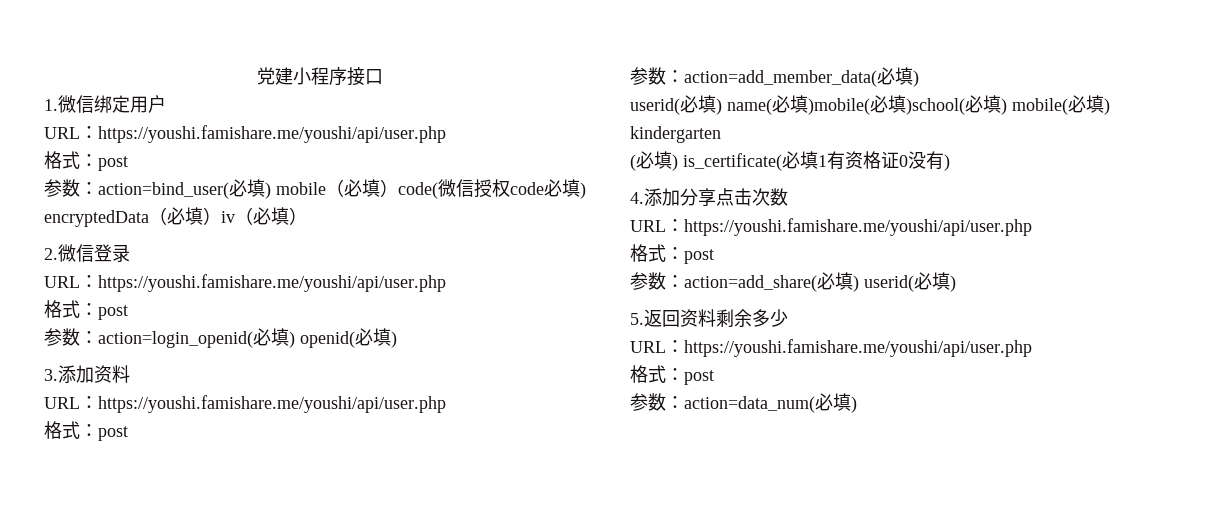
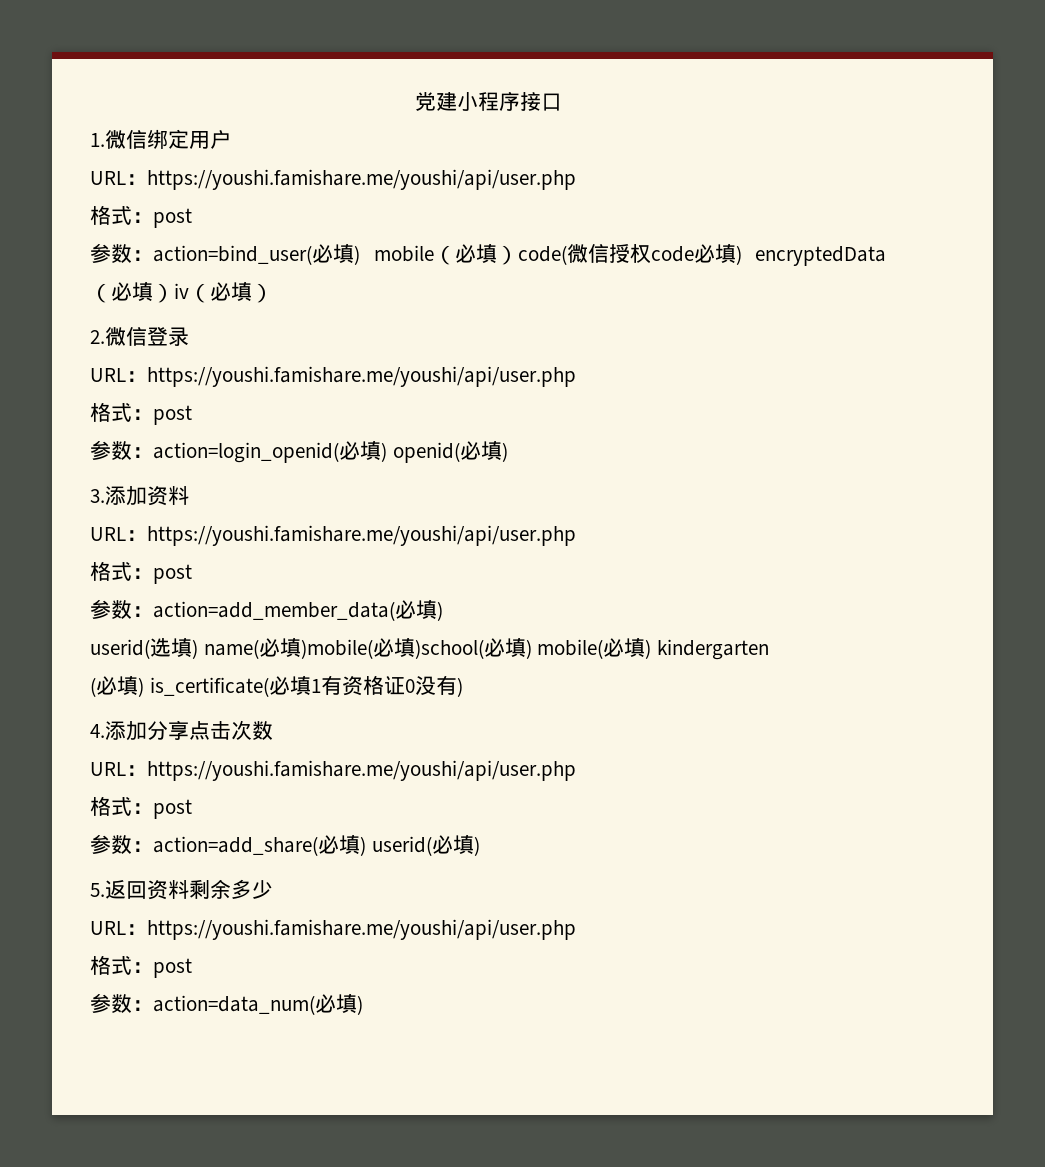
- userid(必填) name(必填)mobile(必填)school(必填) mobile(必填) kindergarten
+ userid(选填) name(必填)mobile(必填)school(必填) mobile(必填) kindergarten

